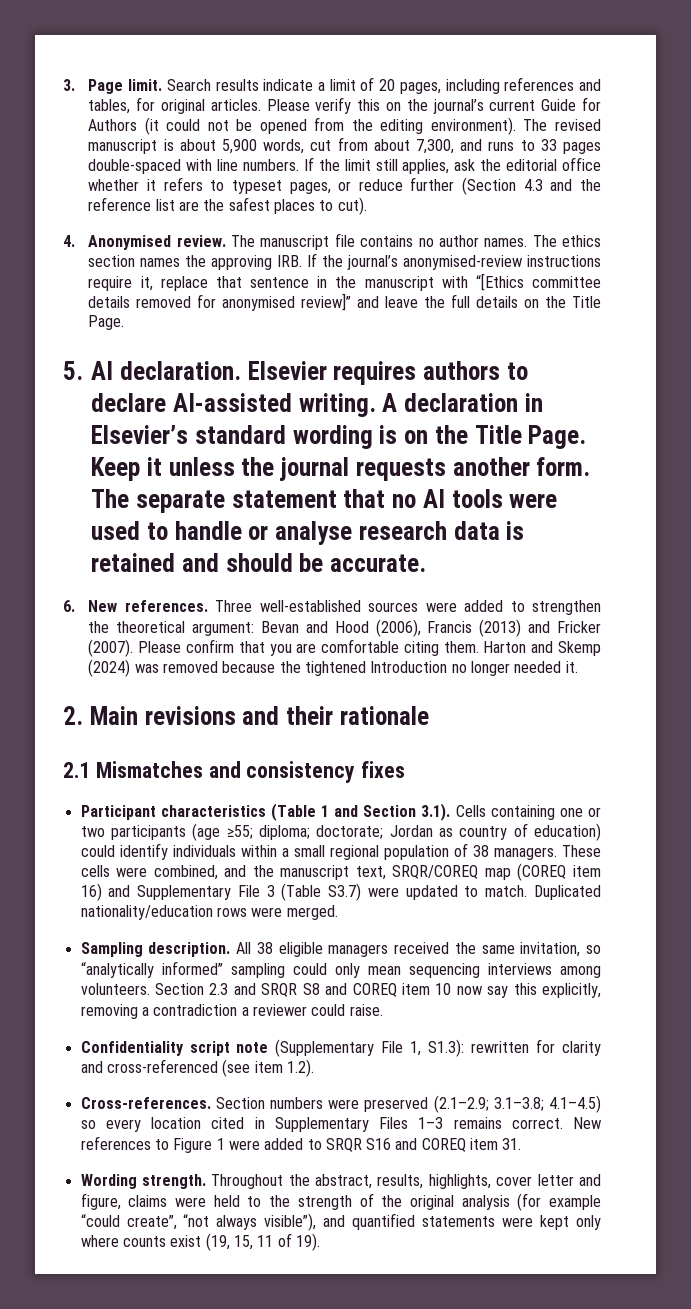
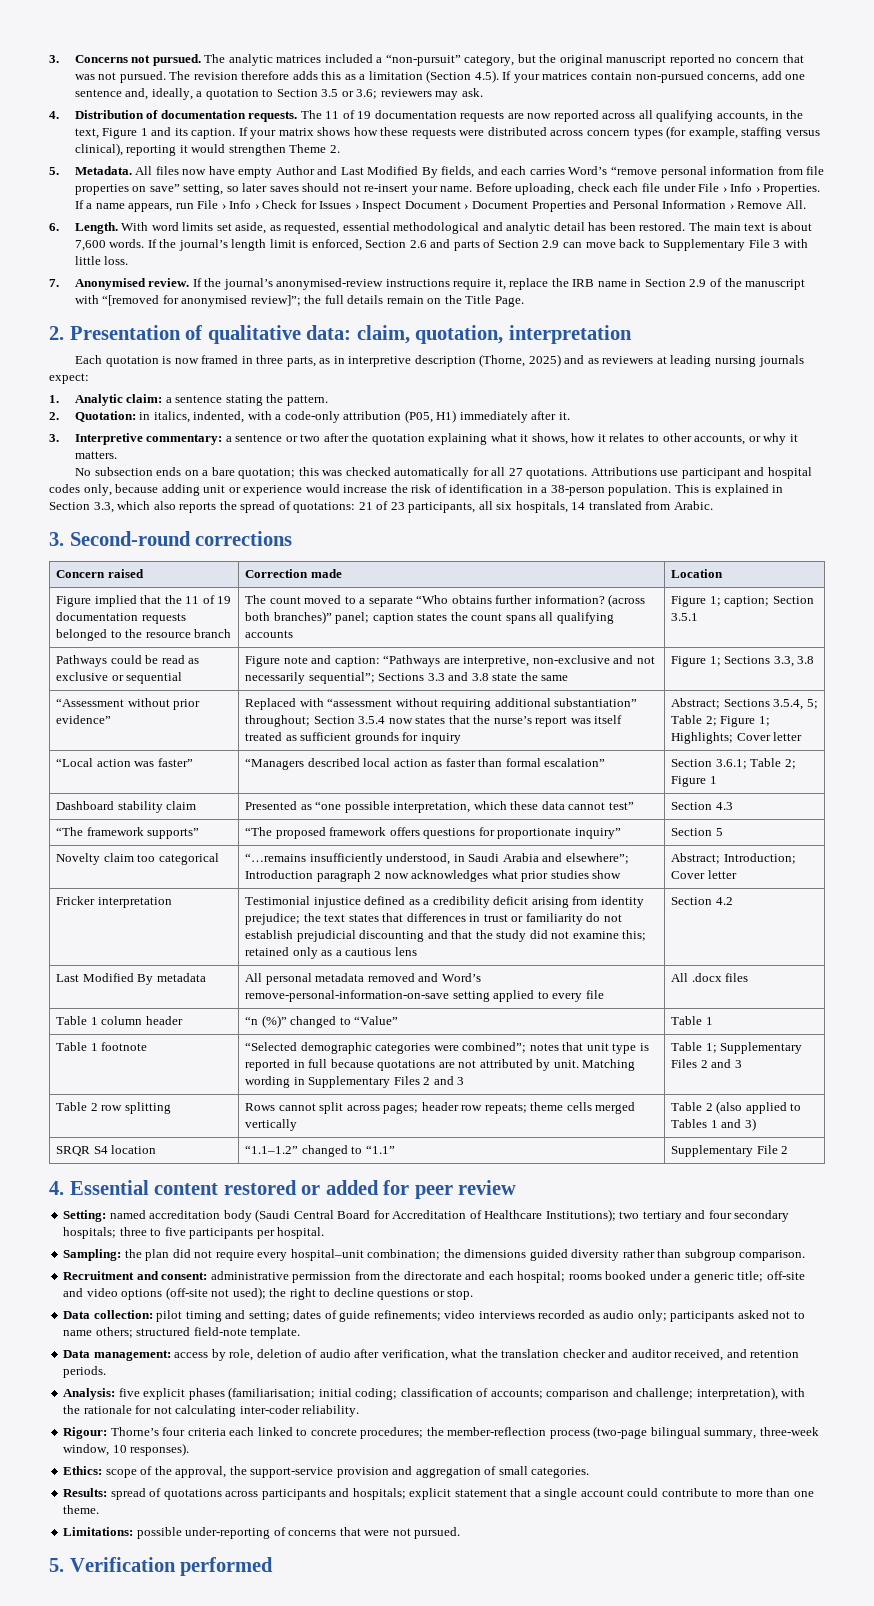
- 3. Page limit. Search results indicate a limit of 20 pages, including references and tables, for original articles. Please verify this on the journal’s current Guide for Authors (it could not be opened from the editing environment). The revised manuscript is about 5,900 words, cut from about 7,300, and runs to 33 pages double-spaced with line numbers. If the limit still applies, ask the editorial office whether it refers to typeset pages, or reduce further (Section 4.3 and the reference list are the safest places to cut).
- 4. Anonymised review. The manuscript file contains no author names. The ethics section names the approving IRB. If the journal’s anonymised-review instructions require it, replace that sentence in the manuscript with “[Ethics committee details removed for anonymised review]” and leave the full details on the Title Page.
+ 3. Concerns not pursued. The analytic matrices included a “non-pursuit” category, but the original manuscript reported no concern that was not pursued. The revision therefore adds this as a limitation (Section 4.5). If your matrices contain non-pursued concerns, add one sentence and, ideally, a quotation to Section 3.5 or 3.6; reviewers may ask.
+ 4. Distribution of documentation requests. The 11 of 19 documentation requests are now reported across all qualifying accounts, in the text, Figure 1 and its caption. If your matrix shows how these requests were distributed across concern types (for example, staffing versus clinical), reporting it would strengthen Theme 2.
+ 5. Metadata. All files now have empty Author and Last Modified By fields, and each carries Word’s “remove personal information from file properties on save” setting, so later saves should not re-insert your name. Before uploading, check each file under File › Info › Properties. If a name appears, run File › Info › Check for Issues › Inspect Document › Document Properties and Personal Information › Remove All.
+ 6. Length. With word limits set aside, as requested, essential methodological and analytic detail has been restored. The main text is about 7,600 words. If the journal’s length limit is enforced, Section 2.6 and parts of Section 2.9 can move back to Supplementary File 3 with little loss.
+ 7. Anonymised review. If the journal’s anonymised-review instructions require it, replace the IRB name in Section 2.9 of the manuscript with “[removed for anonymised review]”; the full details remain on the Title Page.
- 5. AI declaration. Elsevier requires authors to declare AI-assisted writing. A declaration in Elsevier’s standard wording is on the Title Page. Keep it unless the journal requests another form. The separate statement that no AI tools were used to handle or analyse research data is retained and should be accurate.
- 6. New references. Three well-established sources were added to strengthen the theoretical argument: Bevan and Hood (2006), Francis (2013) and Fricker (2007). Please confirm that you are comfortable citing them. Harton and Skemp (2024) was removed because the tightened Introduction no longer needed it.
- 2. Main revisions and their rationale
- 2.1 Mismatches and consistency fixes
- Participant characteristics (Table 1 and Section 3.1). Cells containing one or two participants (age ≥55; diploma; doctorate; Jordan as country of education) could identify individuals within a small regional population of 38 managers. These cells were combined, and the manuscript text, SRQR/COREQ map (COREQ item 16) and Supplementary File 3 (Table S3.7) were updated to match. Duplicated nationality/education rows were merged.
- Sampling description. All 38 eligible managers received the same invitation, so “analytically informed” sampling could only mean sequencing interviews among volunteers. Section 2.3 and SRQR S8 and COREQ item 10 now say this explicitly, removing a contradiction a reviewer could raise.
- Confidentiality script note (Supplementary File 1, S1.3): rewritten for clarity and cross-referenced (see item 1.2).
- Cross-references. Section numbers were preserved (2.1–2.9; 3.1–3.8; 4.1–4.5) so every location cited in Supplementary Files 1–3 remains correct. New references to Figure 1 were added to SRQR S16 and COREQ item 31.
- Wording strength. Throughout the abstract, results, highlights, cover letter and figure, claims were held to the strength of the original analysis (for example “could create”, “not always visible”), and quantified statements were kept only where counts exist (19, 15, 11 of 19).
+ 2. Presentation of qualitative data: claim, quotation, interpretation
+ Each quotation is now framed in three parts, as in interpretive description (Thorne, 2025) and as reviewers at leading nursing journals expect:
+ 1. Analytic claim: a sentence stating the pattern.
+ 2. Quotation: in italics, indented, with a code-only attribution (P05, H1) immediately after it.
+ 3. Interpretive commentary: a sentence or two after the quotation explaining what it shows, how it relates to other accounts, or why it matters.
+ No subsection ends on a bare quotation; this was checked automatically for all 27 quotations. Attributions use participant and hospital codes only, because adding unit or experience would increase the risk of identification in a 38-person population. This is explained in Section 3.3, which also reports the spread of quotations: 21 of 23 participants, all six hospitals, 14 translated from Arabic.
+ 3. Second-round corrections
+ Concern raised | Correction made | Location
+ Figure implied that the 11 of 19 documentation requests belonged to the resource branch | The count moved to a separate “Who obtains further information? (across both branches)” panel; caption states the count spans all qualifying accounts | Figure 1; caption; Section 3.5.1
+ Pathways could be read as exclusive or sequential | Figure note and caption: “Pathways are interpretive, non-exclusive and not necessarily sequential”; Sections 3.3 and 3.8 state the same | Figure 1; Sections 3.3, 3.8
+ “Assessment without prior evidence” | Replaced with “assessment without requiring additional substantiation” throughout; Section 3.5.4 now states that the nurse’s report was itself treated as sufficient grounds for inquiry | Abstract; Sections 3.5.4, 5; Table 2; Figure 1; Highlights; Cover letter
+ “Local action was faster” | “Managers described local action as faster than formal escalation” | Section 3.6.1; Table 2; Figure 1
+ Dashboard stability claim | Presented as “one possible interpretation, which these data cannot test” | Section 4.3
+ “The framework supports” | “The proposed framework offers questions for proportionate inquiry” | Section 5
+ Novelty claim too categorical | “…remains insufficiently understood, in Saudi Arabia and elsewhere”; Introduction paragraph 2 now acknowledges what prior studies show | Abstract; Introduction; Cover letter
+ Fricker interpretation | Testimonial injustice defined as a credibility deficit arising from identity prejudice; the text states that differences in trust or familiarity do not establish prejudicial discounting and that the study did not examine this; retained only as a cautious lens | Section 4.2
+ Last Modified By metadata | All personal metadata removed and Word’s remove-personal-information-on-save setting applied to every file | All .docx files
+ Table 1 column header | “n (%)” changed to “Value” | Table 1
+ Table 1 footnote | “Selected demographic categories were combined”; notes that unit type is reported in full because quotations are not attributed by unit. Matching wording in Supplementary Files 2 and 3 | Table 1; Supplementary Files 2 and 3
+ Table 2 row splitting | Rows cannot split across pages; header row repeats; theme cells merged vertically | Table 2 (also applied to Tables 1 and 3)
+ SRQR S4 location | “1.1–1.2” changed to “1.1” | Supplementary File 2
+ 4. Essential content restored or added for peer review
+ Setting: named accreditation body (Saudi Central Board for Accreditation of Healthcare Institutions); two tertiary and four secondary hospitals; three to five participants per hospital.
+ Sampling: the plan did not require every hospital–unit combination; the dimensions guided diversity rather than subgroup comparison.
+ Recruitment and consent: administrative permission from the directorate and each hospital; rooms booked under a generic title; off-site and video options (off-site not used); the right to decline questions or stop.
+ Data collection: pilot timing and setting; dates of guide refinements; video interviews recorded as audio only; participants asked not to name others; structured field-note template.
+ Data management: access by role, deletion of audio after verification, what the translation checker and auditor received, and retention periods.
+ Analysis: five explicit phases (familiarisation; initial coding; classification of accounts; comparison and challenge; interpretation), with the rationale for not calculating inter-coder reliability.
+ Rigour: Thorne’s four criteria each linked to concrete procedures; the member-reflection process (two-page bilingual summary, three-week window, 10 responses).
+ Ethics: scope of the approval, the support-service provision and aggregation of small categories.
+ Results: spread of quotations across participants and hospitals; explicit statement that a single account could contribute to more than one theme.
+ Limitations: possible under-reporting of concerns that were not pursued.
+ 5. Verification performed

